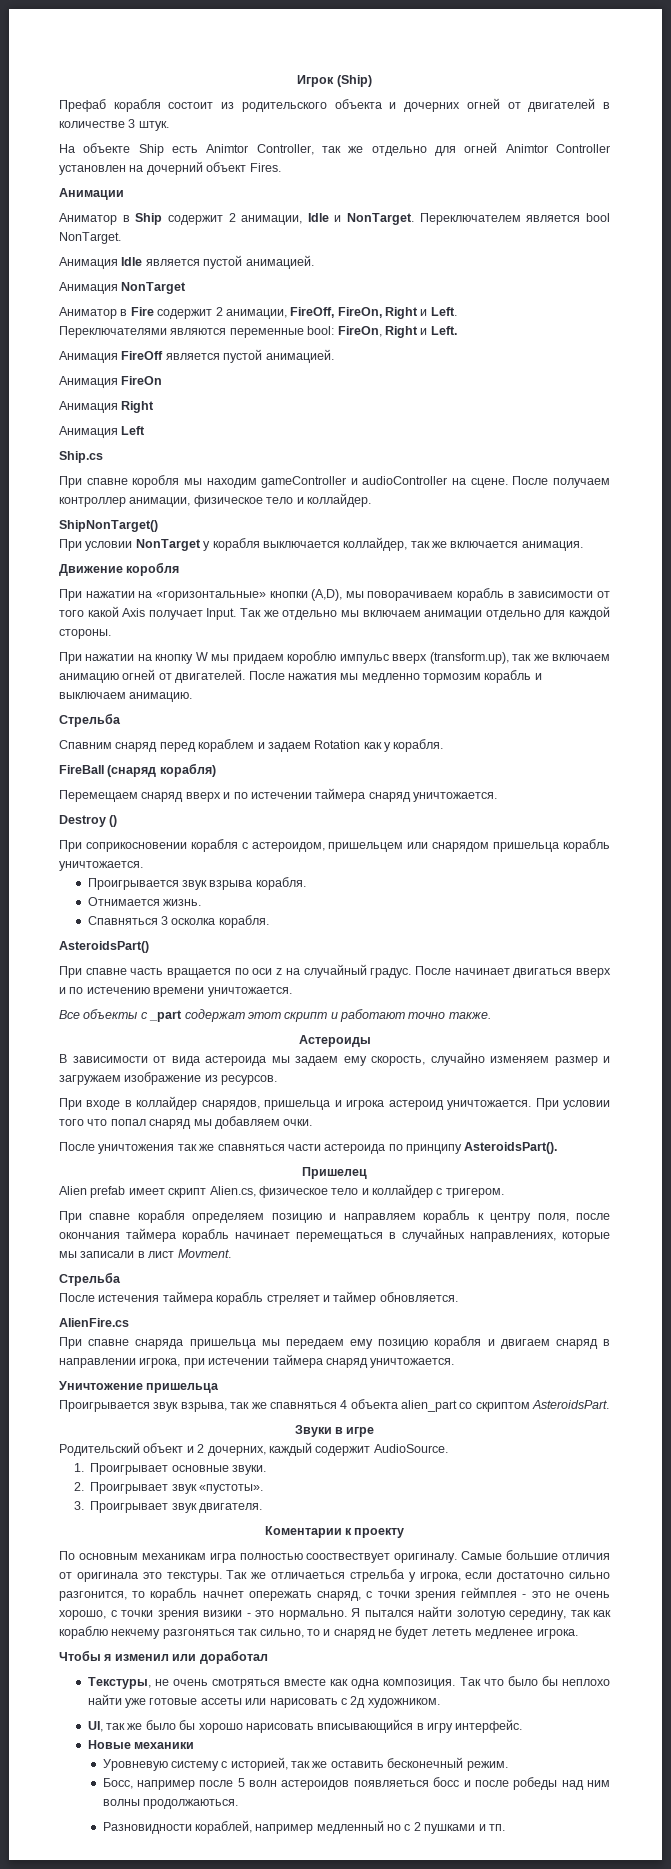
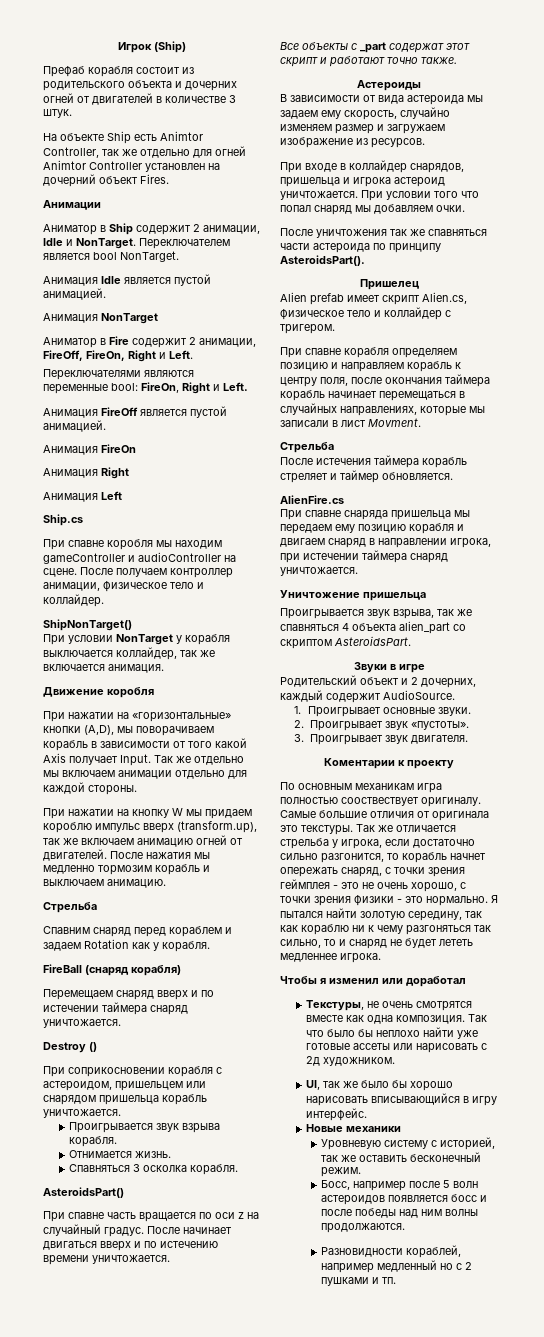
- Так же отличаеться стрельба у игрока, если достаточно сильно разгонится, то корабль начнет опережать снаряд, с точки зрения геймплея - это не очень хорошо, с точки зрения визики - это нормально.
+ Так же отличается стрельба у игрока, если достаточно сильно разгонится, то корабль начнет опережать снаряд, с точки зрения геймплея - это не очень хорошо, с точки зрения физики - это нормально.
- Я пытался найти золотую середину, так как кораблю некчему разгоняться так сильно, то и снаряд не будет лететь медленее игрока.
+ Я пытался найти золотую середину, так как кораблю ни к чему разгоняться так сильно, то и снаряд не будет лететь медленнее игрока.
- Текстуры, не очень смотряться вместе как одна композиция.
+ Текстуры, не очень смотрятся вместе как одна композиция.
- Босс, например после 5 волн астероидов появляеться босс и после робеды над ним волны продолжаються.
+ Босс, например после 5 волн астероидов появляется босс и после победы над ним волны продолжаются.

